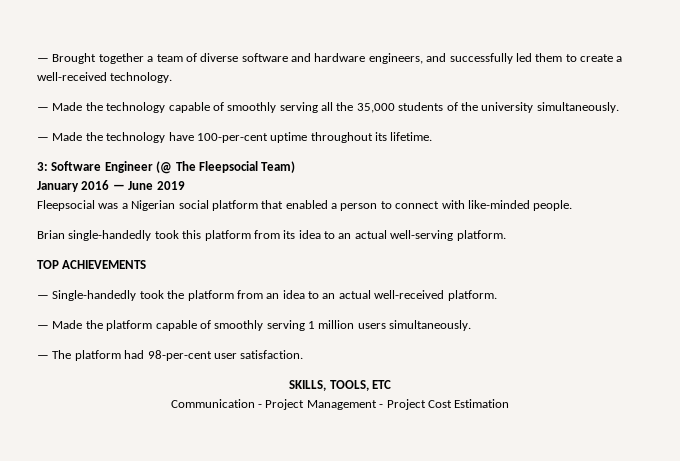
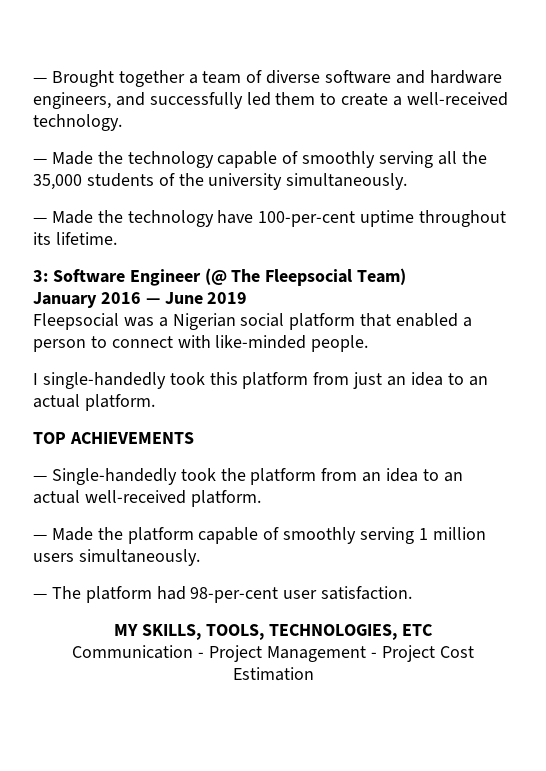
- Brian single-handedly took this platform from its idea to an actual well-serving platform.
+ I single-handedly took this platform from just an idea to an actual platform.
- SKILLS, TOOLS, ETC
+ MY SKILLS, TOOLS, TECHNOLOGIES, ETC

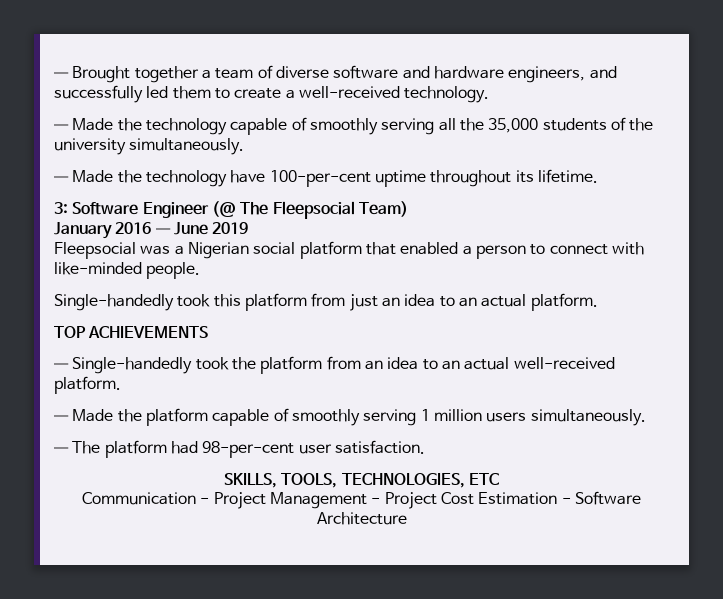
- I single-handedly took this platform from just an idea to an actual platform.
+ Single-handedly took this platform from just an idea to an actual platform.
- MY SKILLS, TOOLS, TECHNOLOGIES, ETC
+ SKILLS, TOOLS, TECHNOLOGIES, ETC
- Communication - Project Management - Project Cost Estimation
+ Communication - Project Management - Project Cost Estimation - Software Architecture

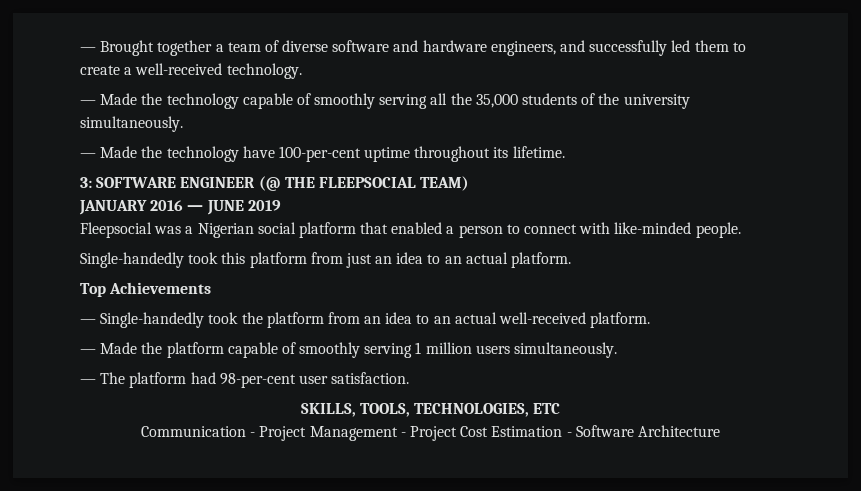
- 3: Software Engineer (@ The Fleepsocial Team)
- January 2016 — June 2019
+ 3: SOFTWARE ENGINEER (@ THE FLEEPSOCIAL TEAM)
+ JANUARY 2016 — JUNE 2019
- TOP ACHIEVEMENTS
+ Top Achievements

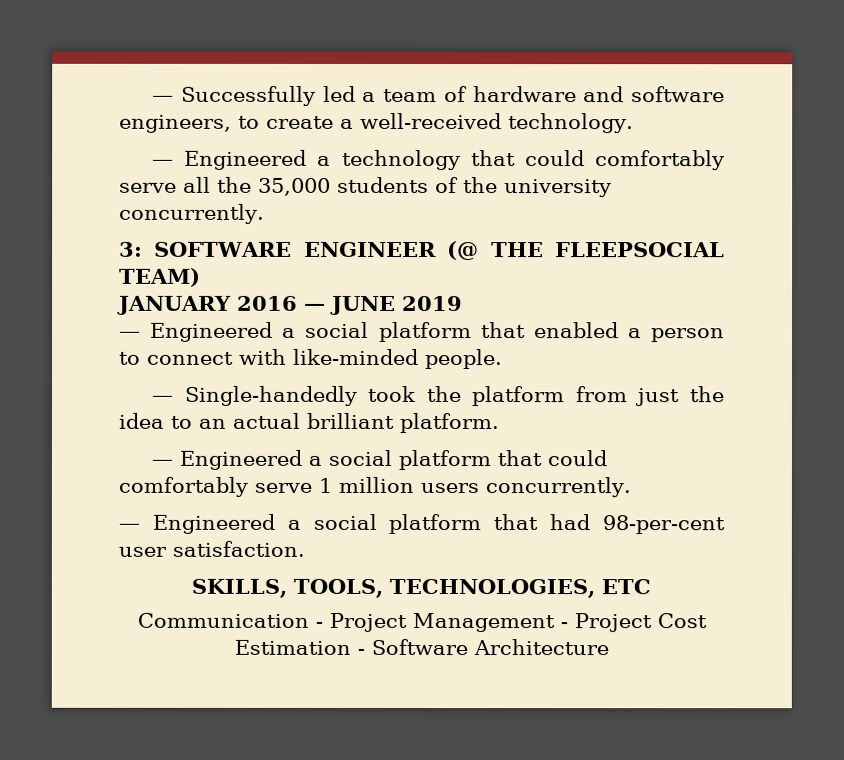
- — Brought together a team of diverse software and hardware engineers, and successfully led them to create a well-received technology.
+ — Successfully led a team of hardware and software engineers, to create a well-received technology.
- — Made the technology capable of smoothly serving all the 35,000 students of the university simultaneously.
- — Made the technology have 100-per-cent uptime throughout its lifetime.
+ — Engineered a technology that could comfortably serve all the 35,000 students of the university concurrently.
- Fleepsocial was a Nigerian social platform that enabled a person to connect with like-minded people.
+ — Engineered a social platform that enabled a person to connect with like-minded people.
- Single-handedly took this platform from just an idea to an actual platform.
- Top Achievements
- — Single-handedly took the platform from an idea to an actual well-received platform.
+ — Single-handedly took the platform from just the idea to an actual brilliant platform.
- — Made the platform capable of smoothly serving 1 million users simultaneously.
- — The platform had 98-per-cent user satisfaction.
+ — Engineered a social platform that could comfortably serve 1 million users concurrently.
+ — Engineered a social platform that had 98-per-cent user satisfaction.

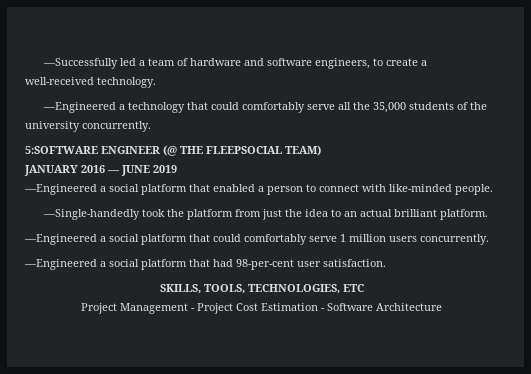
- — Successfully led a team of hardware and software engineers, to create a well-received technology.
+ —Successfully led a team of hardware and software engineers, to create a well-received technology.
- — Engineered a technology that could comfortably serve all the 35,000 students of the university concurrently.
+ —Engineered a technology that could comfortably serve all the 35,000 students of the university concurrently.
- 3: SOFTWARE ENGINEER (@ THE FLEEPSOCIAL TEAM)
+ 5:SOFTWARE ENGINEER (@ THE FLEEPSOCIAL TEAM)
- — Engineered a social platform that enabled a person to connect with like-minded people.
+ —Engineered a social platform that enabled a person to connect with like-minded people.
- — Single-handedly took the platform from just the idea to an actual brilliant platform.
+ —Single-handedly took the platform from just the idea to an actual brilliant platform.
- — Engineered a social platform that could comfortably serve 1 million users concurrently.
+ —Engineered a social platform that could comfortably serve 1 million users concurrently.
- — Engineered a social platform that had 98-per-cent user satisfaction.
+ —Engineered a social platform that had 98-per-cent user satisfaction.
- Communication - Project Management - Project Cost Estimation - Software Architecture
+ Project Management - Project Cost Estimation - Software Architecture

